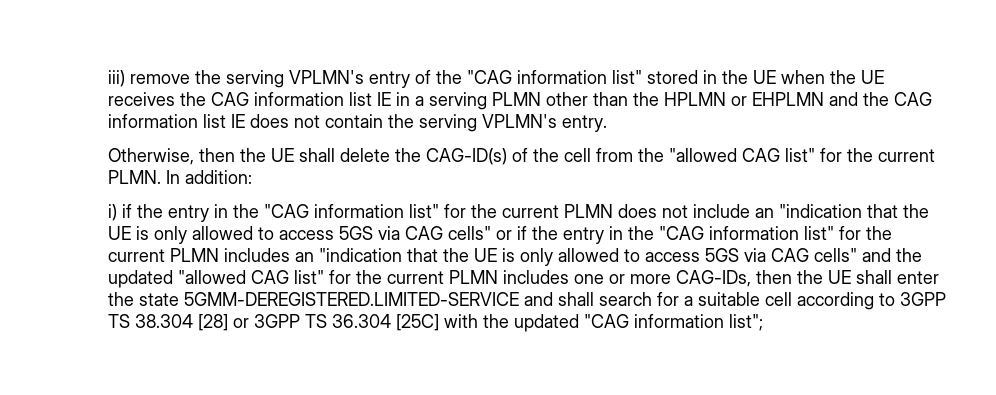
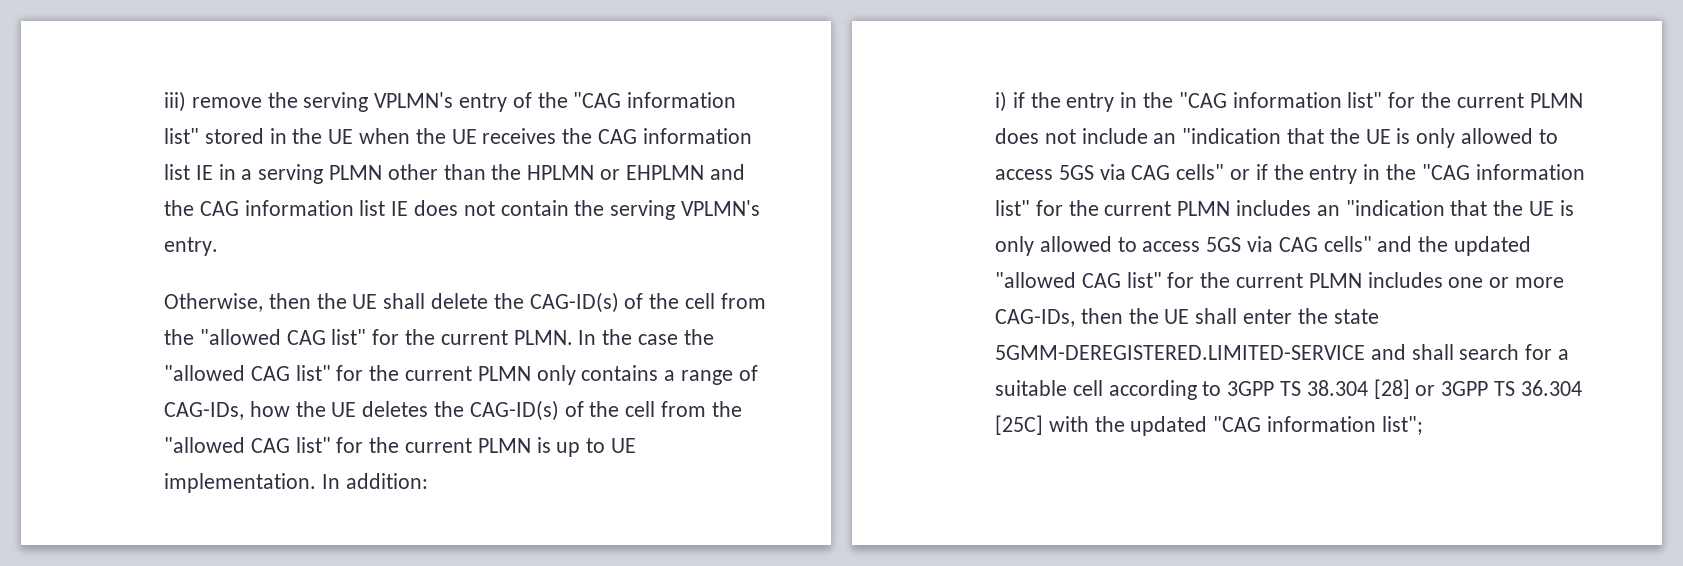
- In addition:
+ In the case the "allowed CAG list" for the current PLMN only contains a range of CAG-IDs, how the UE deletes the CAG-ID(s) of the cell from the "allowed CAG list" for the current PLMN is up to UE implementation. In addition:

